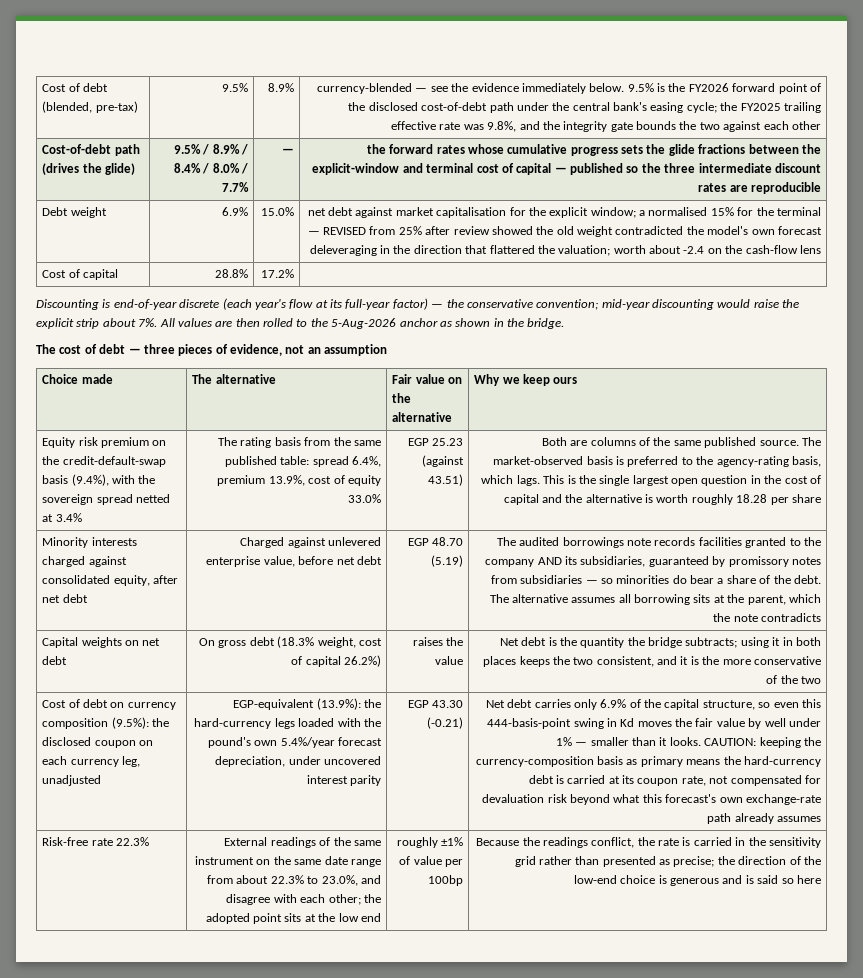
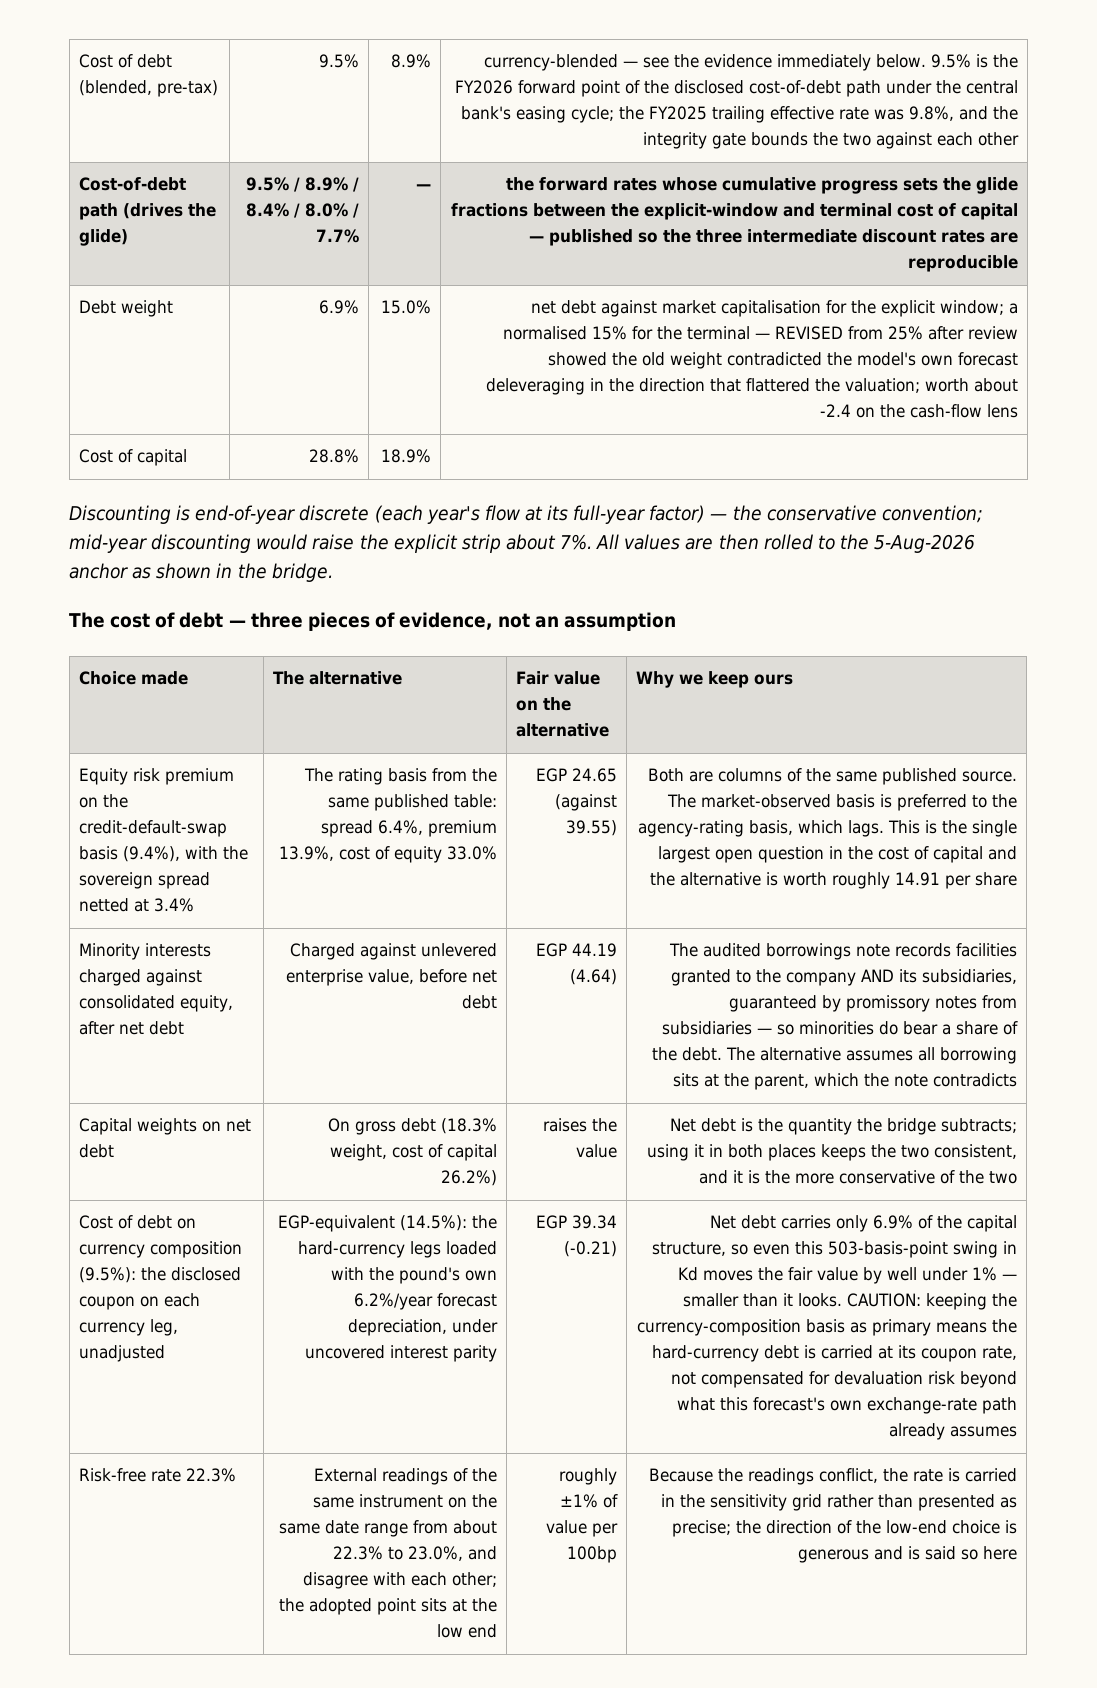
- Cost of capital | 28.8% | 17.2% |
+ Cost of capital | 28.8% | 18.9% |
- EGP 25.23 (against 43.51)
+ EGP 24.65 (against 39.55)
- This is the single largest open question in the cost of capital and the alternative is worth roughly 18.28 per share
+ This is the single largest open question in the cost of capital and the alternative is worth roughly 14.91 per share
- EGP 48.70 (5.19)
+ EGP 44.19 (4.64)
- EGP-equivalent (13.9%): the hard-currency legs loaded with the pound's own 5.4%/year forecast depreciation, under uncovered interest parity
+ EGP-equivalent (14.5%): the hard-currency legs loaded with the pound's own 6.2%/year forecast depreciation, under uncovered interest parity
- EGP 43.30 (-0.21)
+ EGP 39.34 (-0.21)
- Net debt carries only 6.9% of the capital structure, so even this 444-basis-point swing in Kd moves the fair value by well under 1% — smaller than it looks.
+ Net debt carries only 6.9% of the capital structure, so even this 503-basis-point swing in Kd moves the fair value by well under 1% — smaller than it looks.

